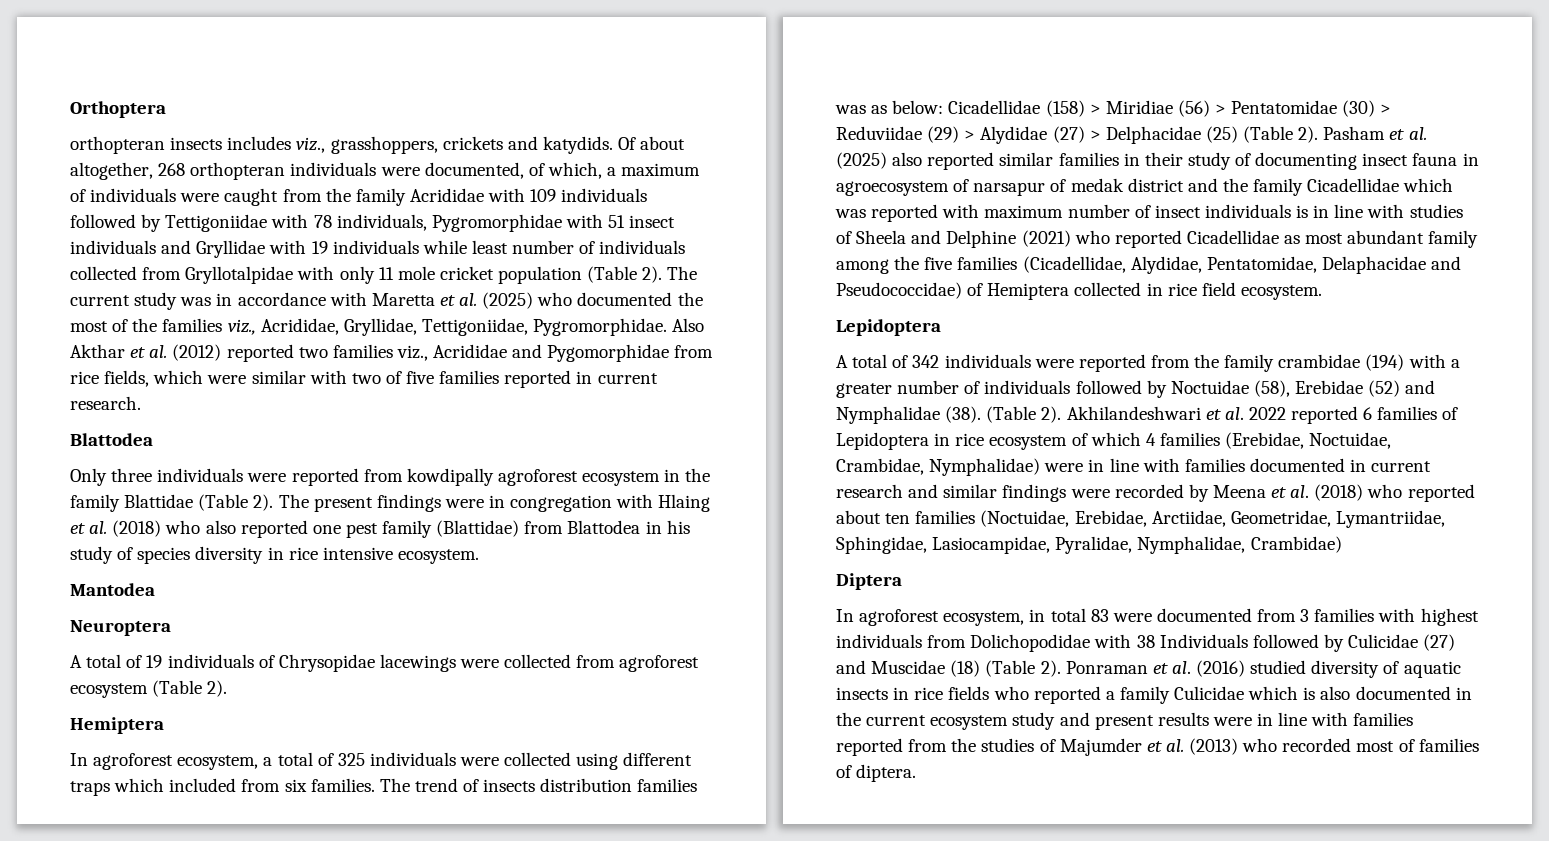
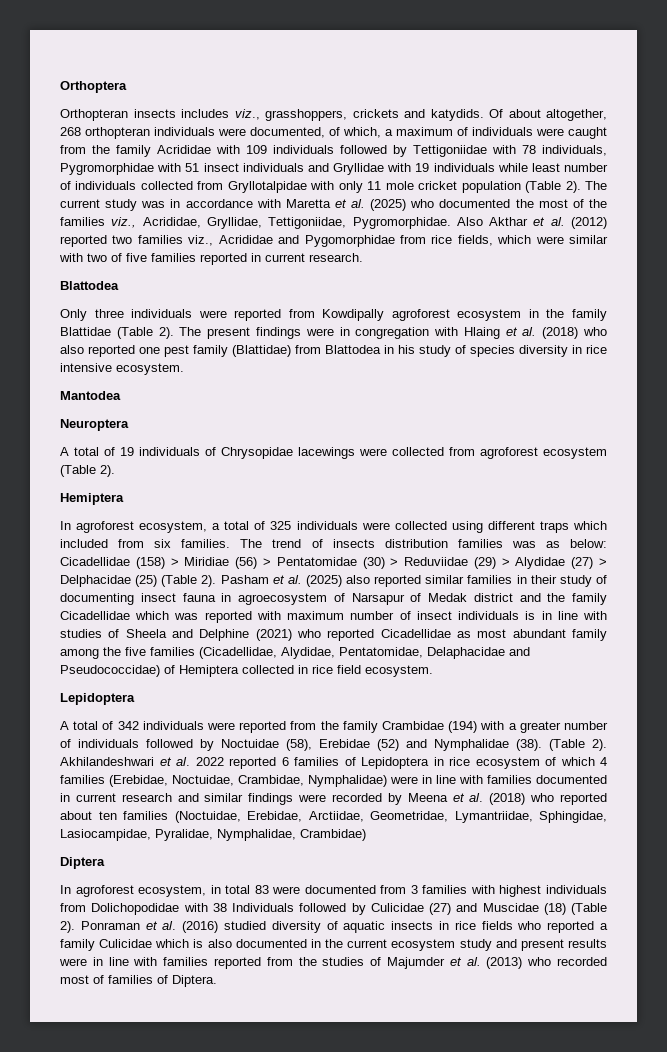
- orthopteran insects includes viz., grasshoppers, crickets and katydids.
+ Orthopteran insects includes viz., grasshoppers, crickets and katydids.
- Only three individuals were reported from kowdipally agroforest ecosystem in the family Blattidae (Table 2).
+ Only three individuals were reported from Kowdipally agroforest ecosystem in the family Blattidae (Table 2).
- Pasham et al. (2025) also reported similar families in their study of documenting insect fauna in agroecosystem of narsapur of medak district and the family Cicadellidae which was reported with maximum number of insect individuals is in line with studies of Sheela and Delphine (2021) who reported Cicadellidae as most abundant family among the five families (Cicadellidae, Alydidae, Pentatomidae, Delaphacidae and Pseudococcidae) of Hemiptera collected in rice field ecosystem.
+ Pasham et al. (2025) also reported similar families in their study of documenting insect fauna in agroecosystem of Narsapur of Medak district and the family Cicadellidae which was reported with maximum number of insect individuals is in line with studies of Sheela and Delphine (2021) who reported Cicadellidae as most abundant family among the five families (Cicadellidae, Alydidae, Pentatomidae, Delaphacidae and Pseudococcidae) of Hemiptera collected in rice field ecosystem.
- A total of 342 individuals were reported from the family crambidae (194) with a greater number of individuals followed by Noctuidae (58), Erebidae (52) and Nymphalidae (38).
+ A total of 342 individuals were reported from the family Crambidae (194) with a greater number of individuals followed by Noctuidae (58), Erebidae (52) and Nymphalidae (38).
- Ponraman et al. (2016) studied diversity of aquatic insects in rice fields who reported a family Culicidae which is also documented in the current ecosystem study and present results were in line with families reported from the studies of Majumder et al. (2013) who recorded most of families of diptera.
+ Ponraman et al. (2016) studied diversity of aquatic insects in rice fields who reported a family Culicidae which is also documented in the current ecosystem study and present results were in line with families reported from the studies of Majumder et al. (2013) who recorded most of families of Diptera.

